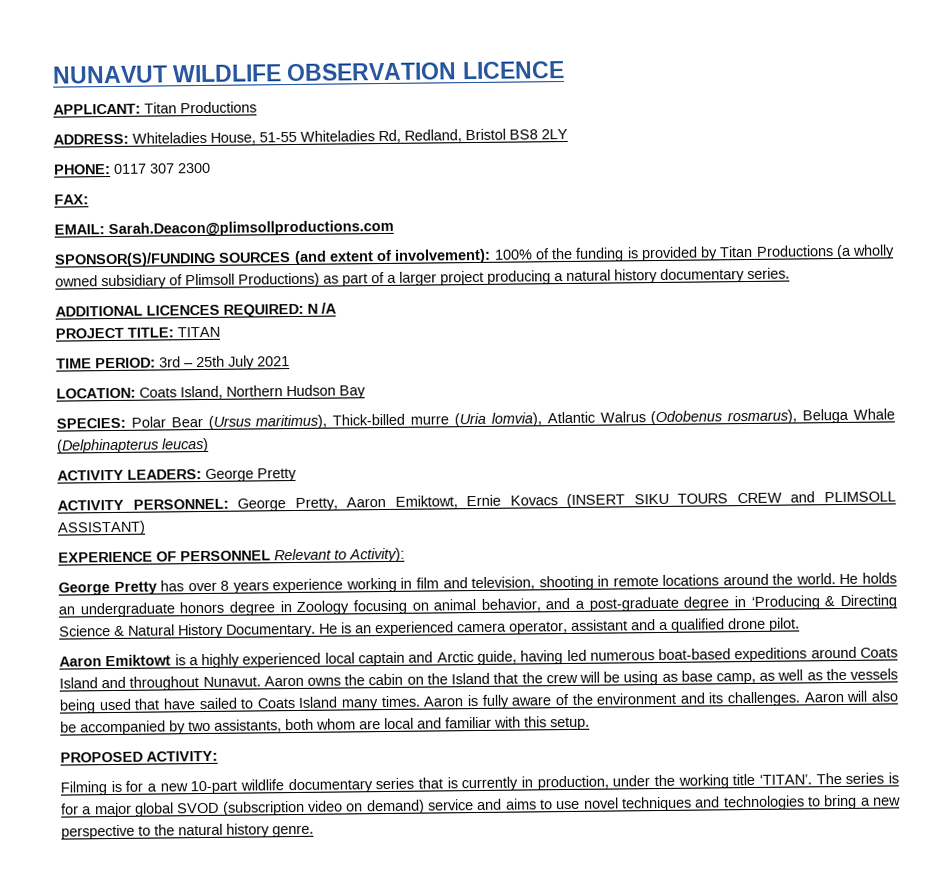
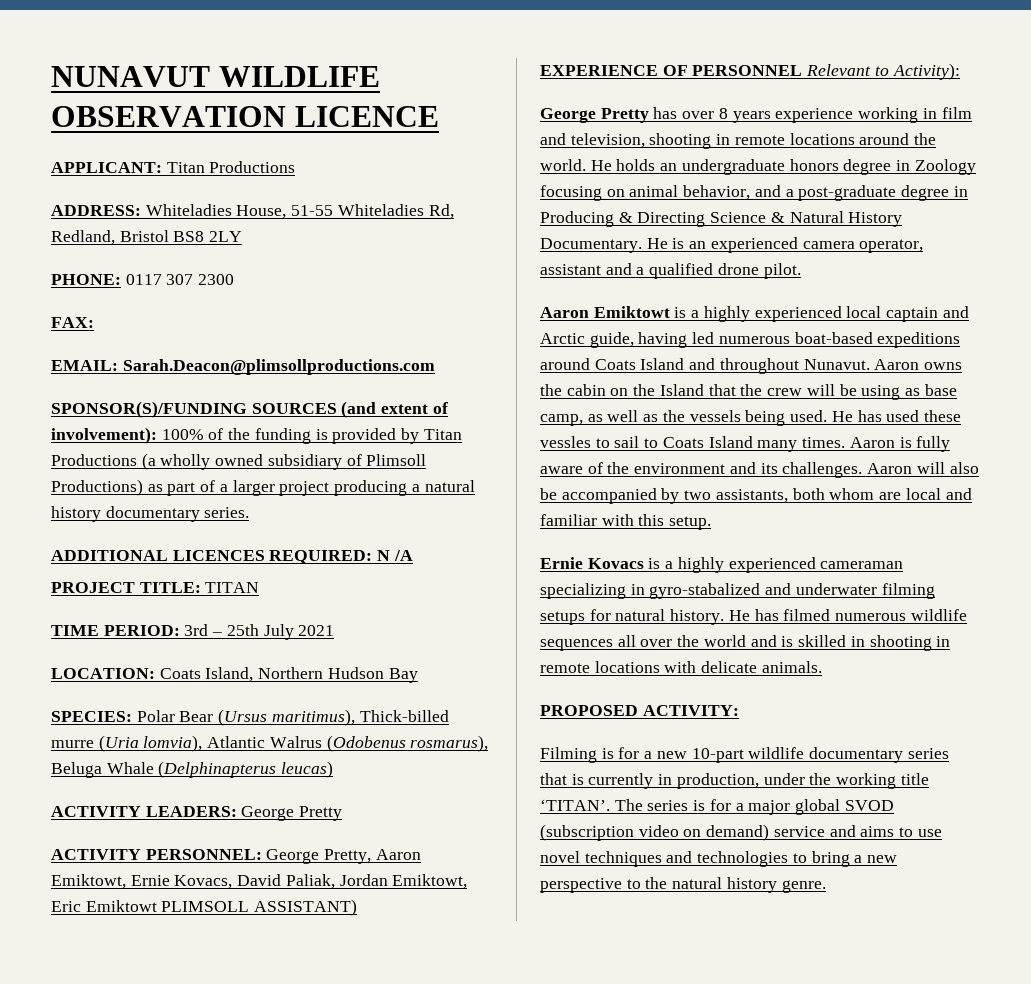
- ACTIVITY PERSONNEL: George Pretty, Aaron Emiktowt, Ernie Kovacs (INSERT SIKU TOURS CREW and PLIMSOLL ASSISTANT)
+ ACTIVITY PERSONNEL: George Pretty, Aaron Emiktowt, Ernie Kovacs, David Paliak, Jordan Emiktowt, Eric Emiktowt PLIMSOLL ASSISTANT)
- He holds an undergraduate honors degree in Zoology focusing on animal behavior, and a post-graduate degree in ‘Producing & Directing Science & Natural History Documentary.
+ He holds an undergraduate honors degree in Zoology focusing on animal behavior, and a post-graduate degree in Producing & Directing Science & Natural History Documentary.
- Aaron owns the cabin on the Island that the crew will be using as base camp, as well as the vessels being used that have sailed to Coats Island many times.
+ Aaron owns the cabin on the Island that the crew will be using as base camp, as well as the vessels being used. He has used these vessles to sail to Coats Island many times.
+ Ernie Kovacs is a highly experienced cameraman specializing in gyro-stabalized and underwater filming setups for natural history. He has filmed numerous wildlife sequences all over the world and is skilled in shooting in remote locations with delicate animals.

